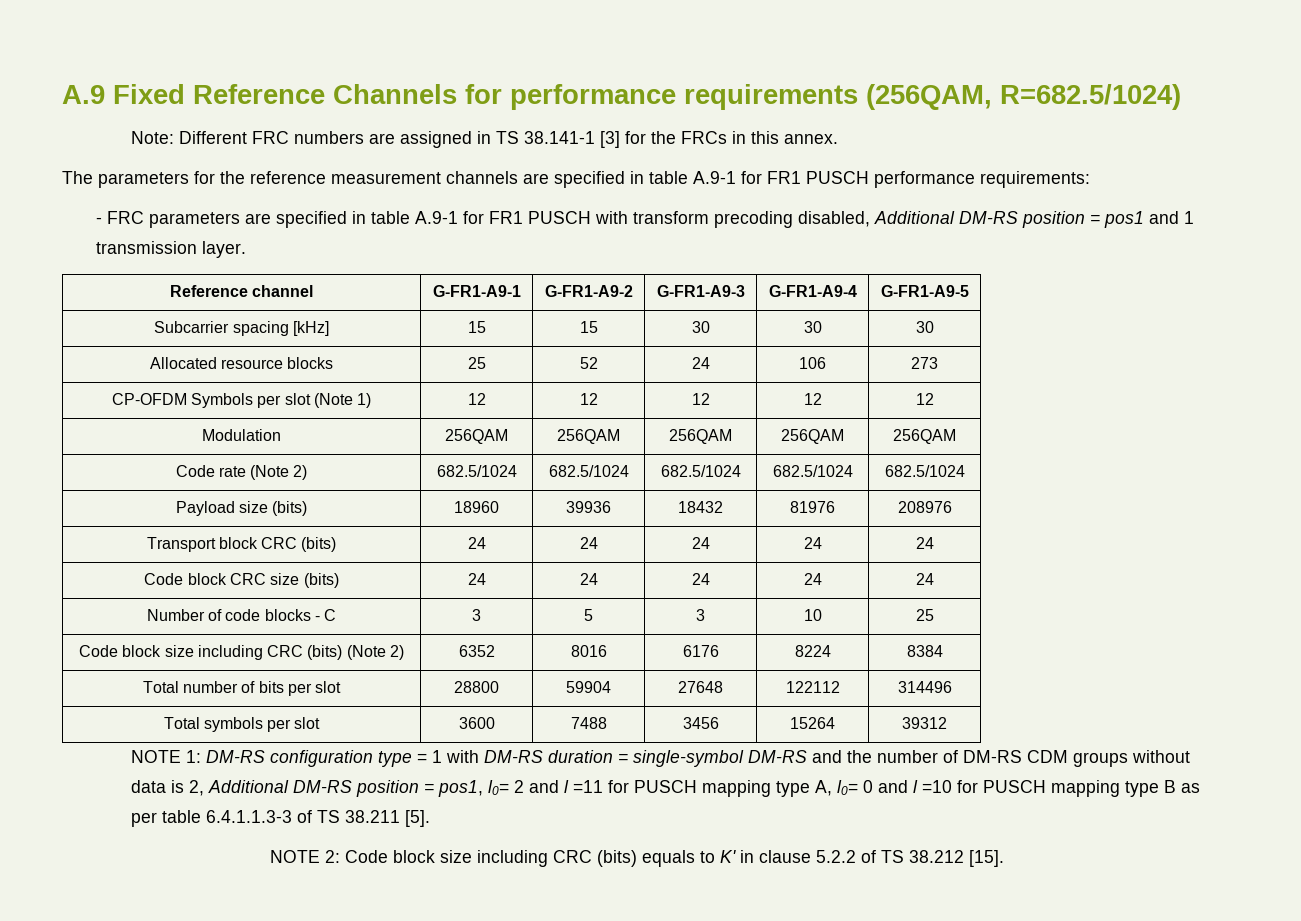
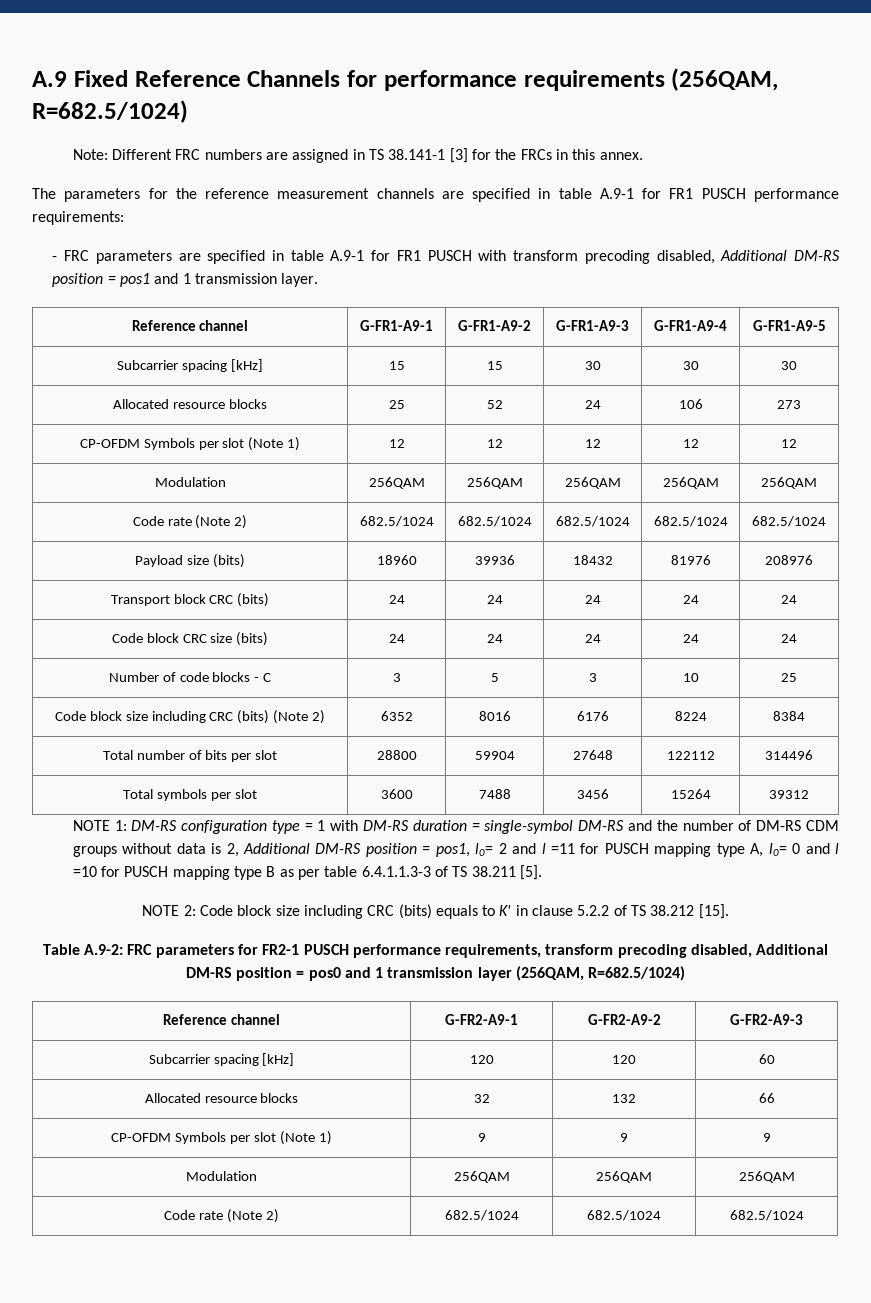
+ Table A.9-2: FRC parameters for FR2-1 PUSCH performance requirements, transform precoding disabled, Additional DM-RS position = pos0 and 1 transmission layer (256QAM, R=682.5/1024)
+ Reference channel | G-FR2-A9-1 | G-FR2-A9-2 | G-FR2-A9-3
+ Subcarrier spacing [kHz] | 120 | 120 | 60
+ Allocated resource blocks | 32 | 132 | 66
+ CP-OFDM Symbols per slot (Note 1) | 9 | 9 | 9
+ Modulation | 256QAM | 256QAM | 256QAM
+ Code rate (Note 2) | 682.5/1024 | 682.5/1024 | 682.5/1024

